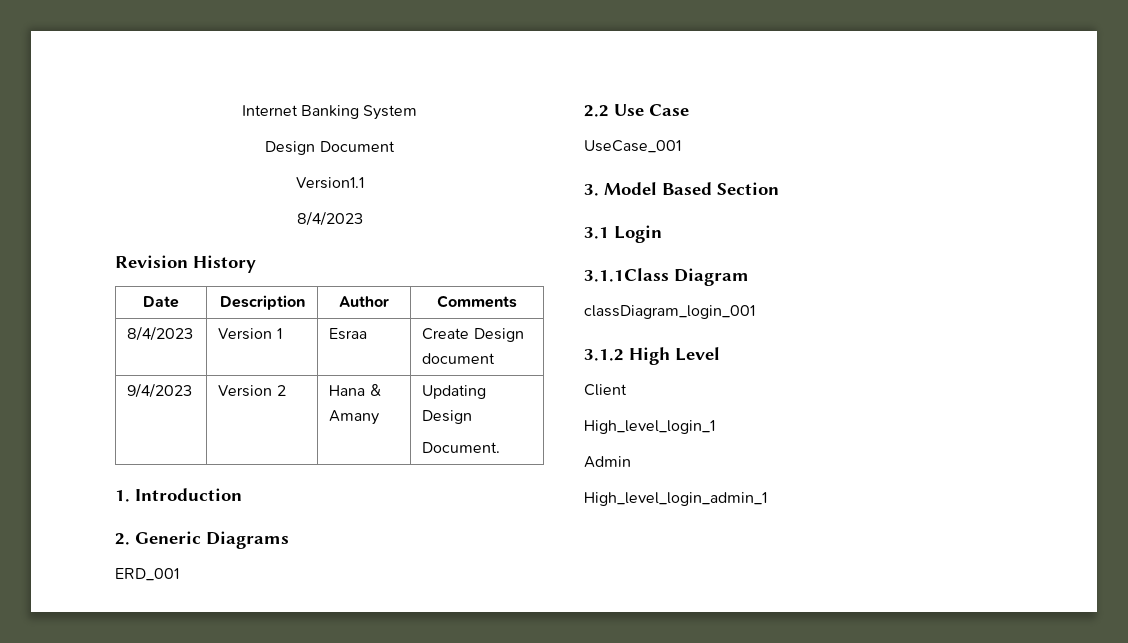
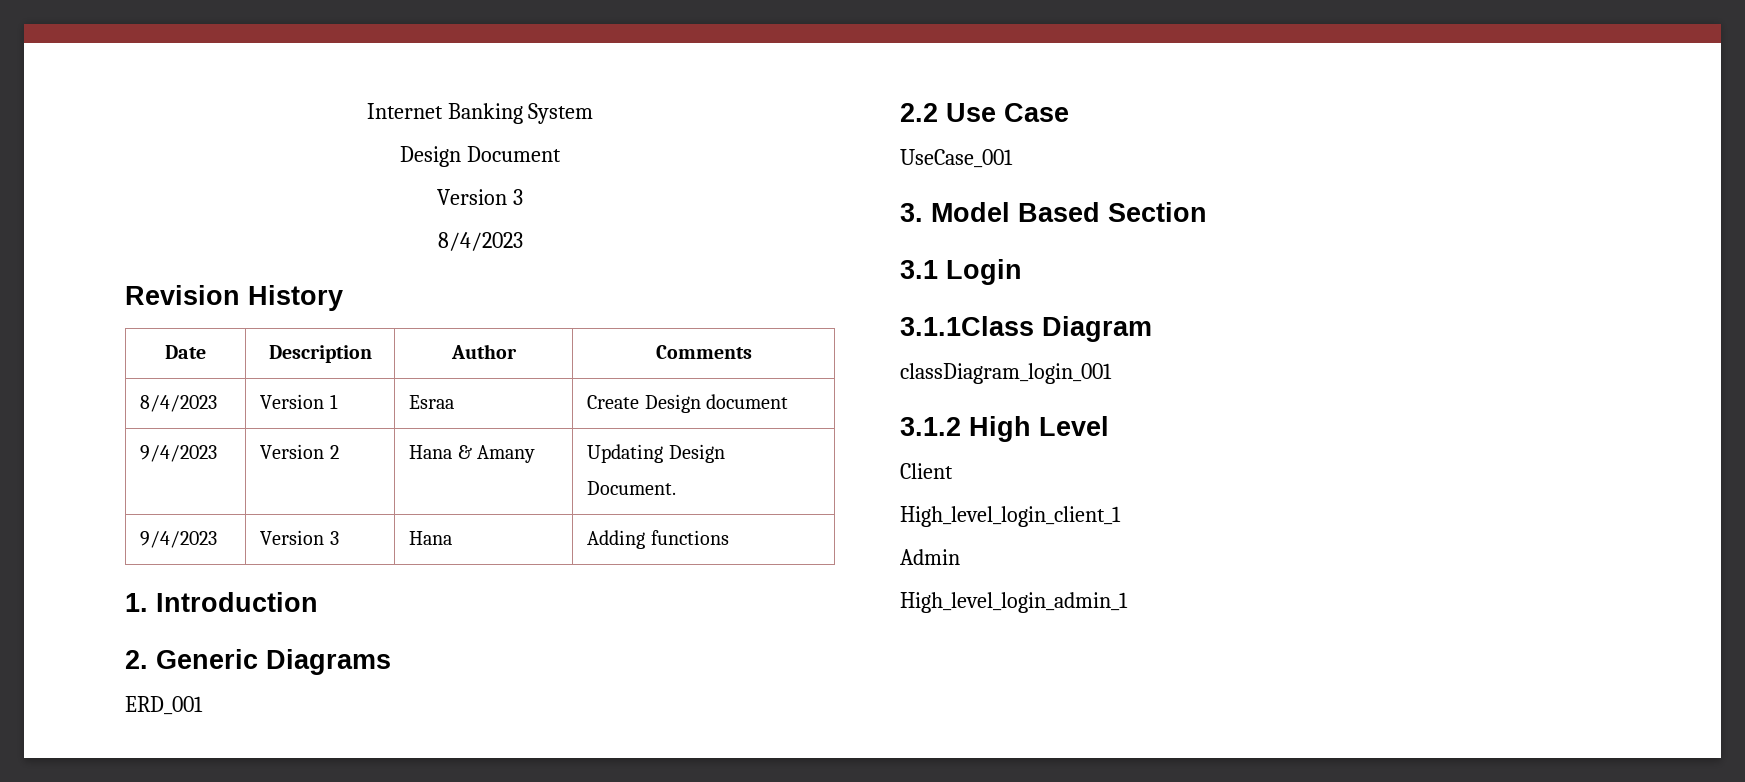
  Design Document
- Version1.1
+ Version 3
+ 9/4/2023 | Version 3 | Hana | Adding functions
- High_level_login_1
+ High_level_login_client_1

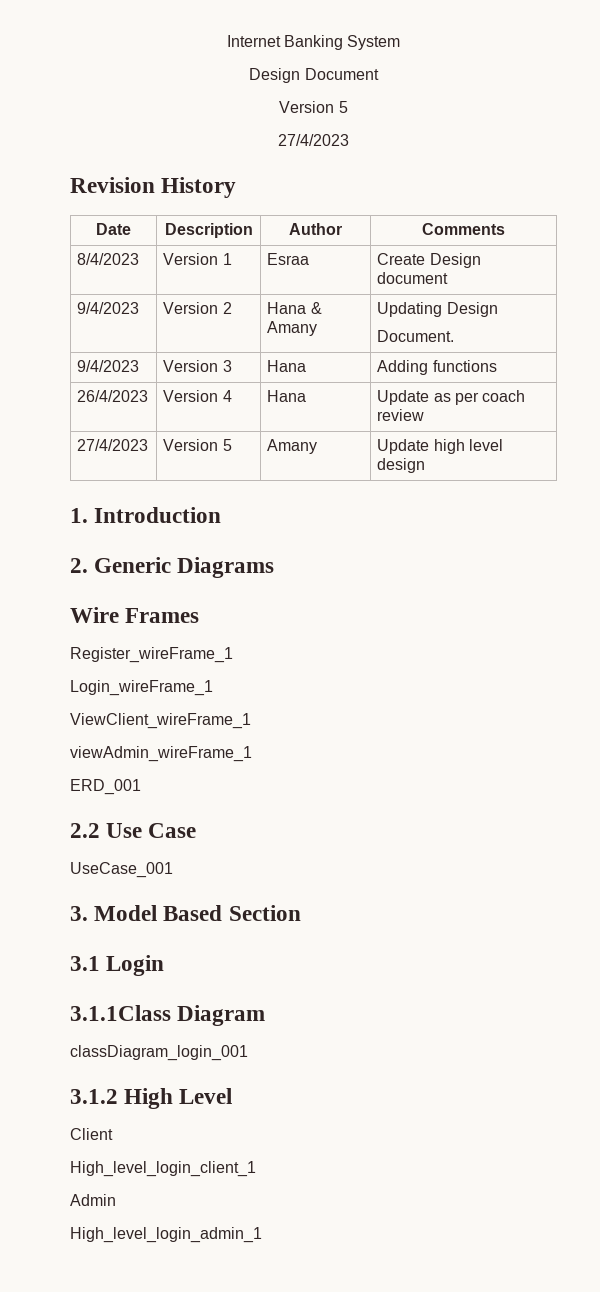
  Design Document
- Version 3
- 8/4/2023
+ Version 5
+ 27/4/2023
+ 26/4/2023 | Version 4 | Hana | Update as per coach review
+ 27/4/2023 | Version 5 | Amany | Update high level design
+ Wire Frames
+ Register_wireFrame_1
+ Login_wireFrame_1
+ ViewClient_wireFrame_1
+ viewAdmin_wireFrame_1

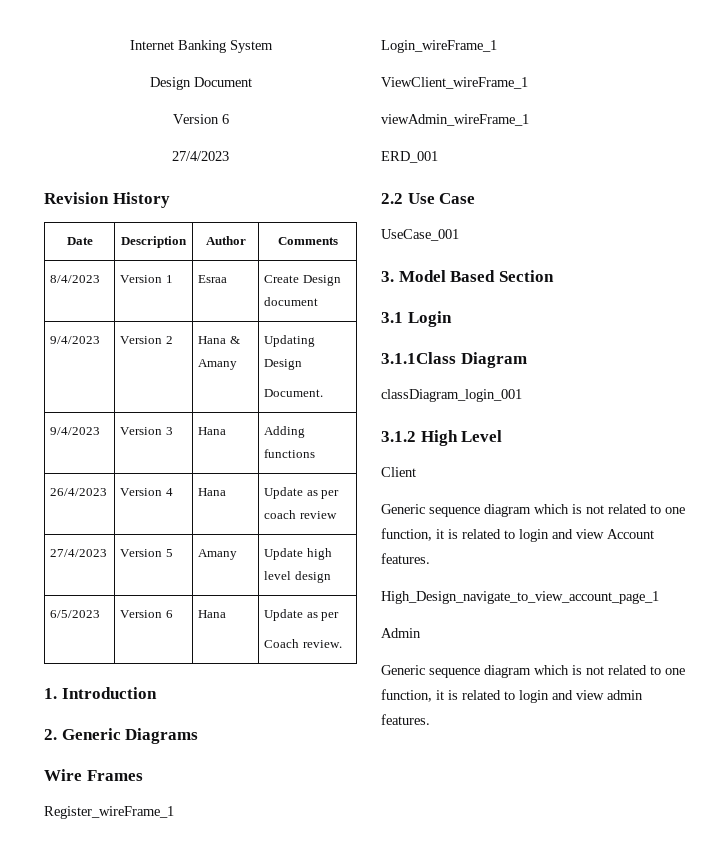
  Design Document
- Version 5
+ Version 6
+ 6/5/2023 | Version 6 | Hana | Update as per
+ Coach review.
- High_level_login_client_1
+ Generic sequence diagram which is not related to one function, it is related to login and view Account features.
+ High_Design_navigate_to_view_account_page_1
  Admin
- High_level_login_admin_1
+ Generic sequence diagram which is not related to one function, it is related to login and view admin features.

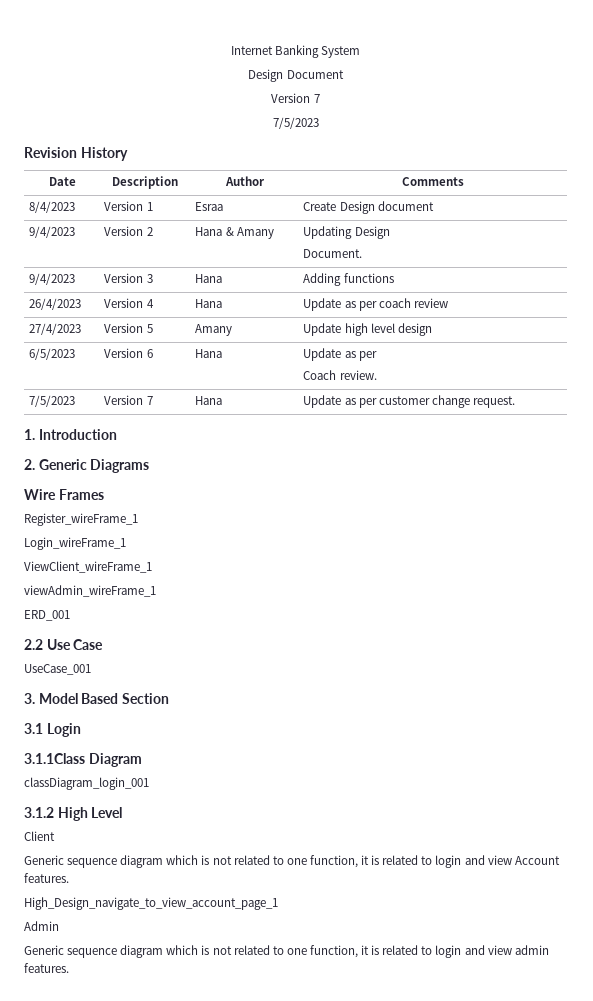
  Design Document
- Version 6
- 27/4/2023
+ Version 7
+ 7/5/2023
+ 7/5/2023 | Version 7 | Hana | Update as per customer change request.

